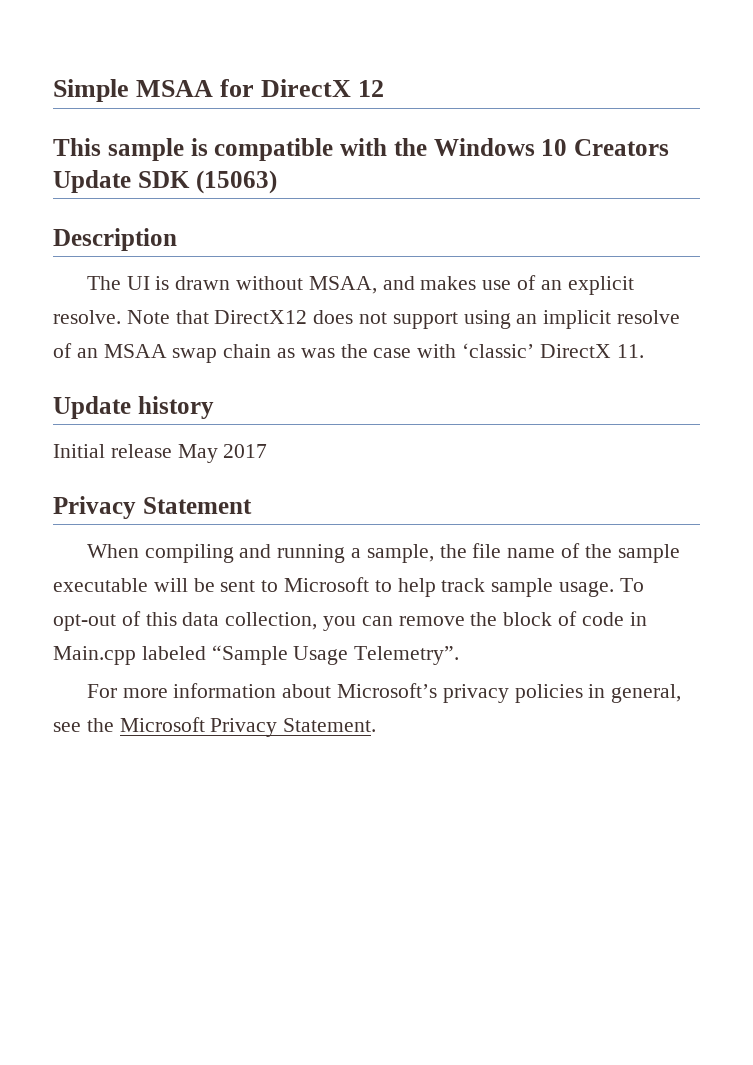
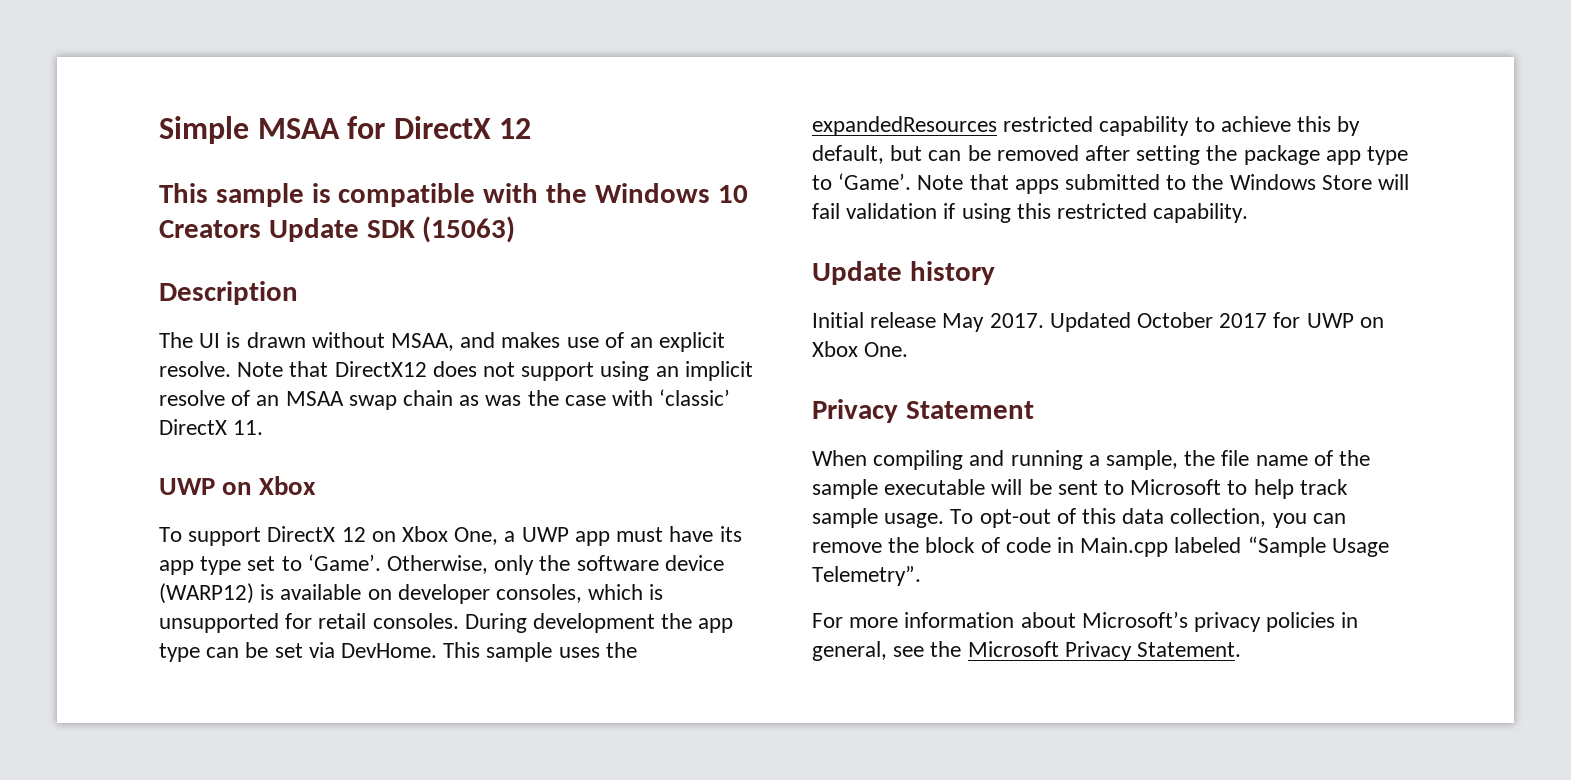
  Note that DirectX12 does not support using an implicit resolve of an MSAA swap chain as was the case with ‘classic’ DirectX 11.
+ UWP on Xbox
+ To support DirectX 12 on Xbox One, a UWP app must have its app type set to ‘Game’. Otherwise, only the software device (WARP12) is available on developer consoles, which is unsupported for retail consoles. During development the app type can be set via DevHome. This sample uses the expandedResources restricted capability to achieve this by default, but can be removed after setting the package app type to ‘Game’. Note that apps submitted to the Windows Store will fail validation if using this restricted capability.
- Initial release May 2017
+ Initial release May 2017. Updated October 2017 for UWP on Xbox One.

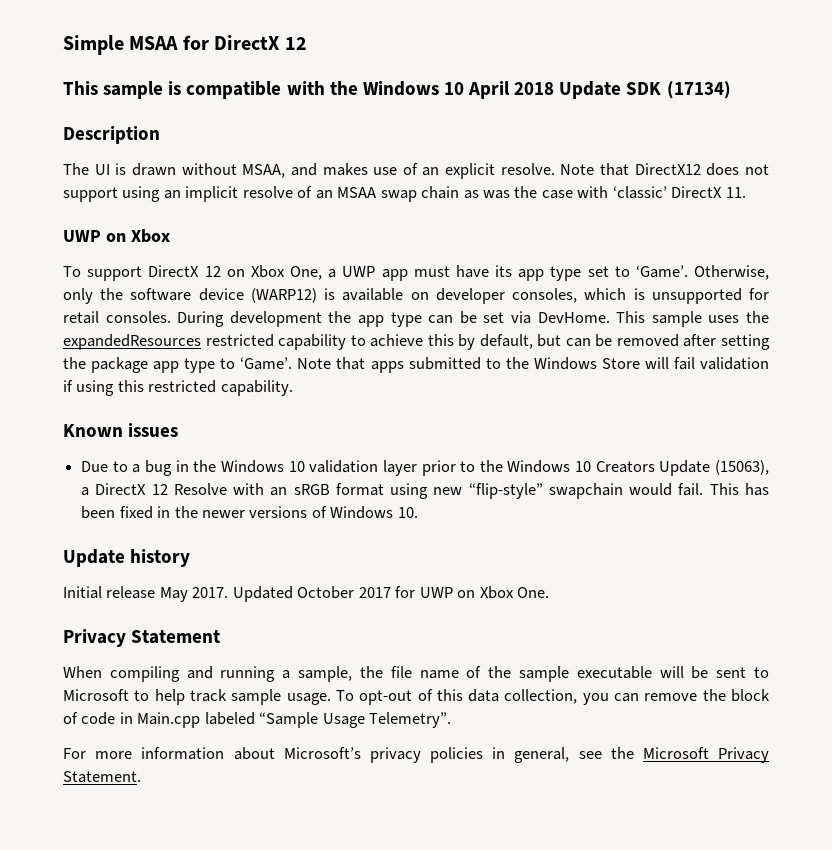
- This sample is compatible with the Windows 10 Creators Update SDK (15063)
+ This sample is compatible with the Windows 10 April 2018 Update SDK (17134)
+ Known issues
+ Due to a bug in the Windows 10 validation layer prior to the Windows 10 Creators Update (15063), a DirectX 12 Resolve with an sRGB format using new “flip-style” swapchain would fail. This has been fixed in the newer versions of Windows 10.

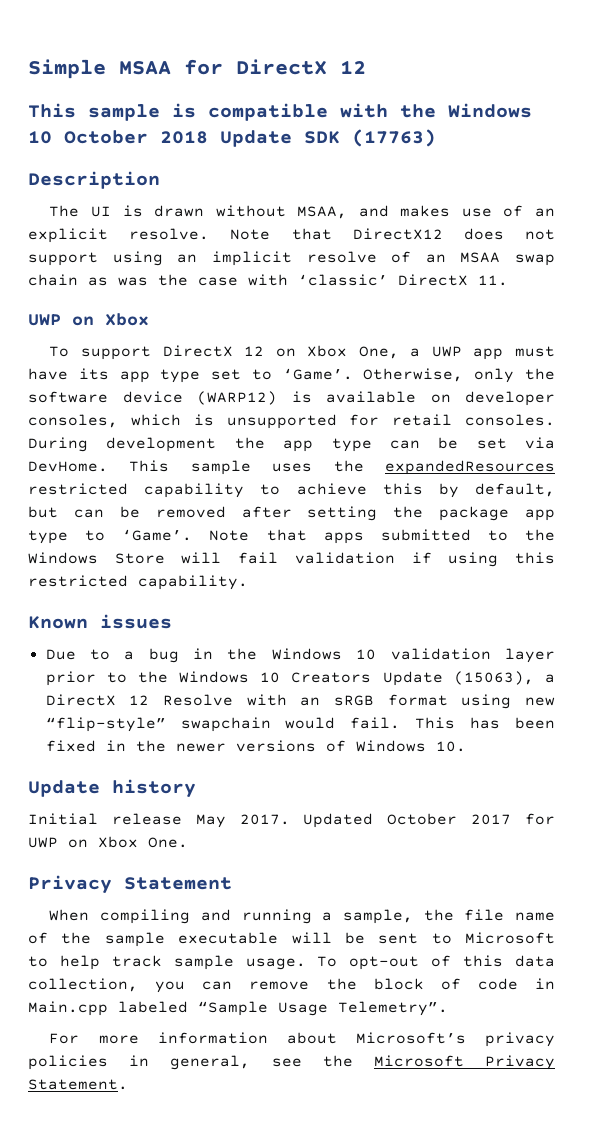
- This sample is compatible with the Windows 10 April 2018 Update SDK (17134)
+ This sample is compatible with the Windows 10 October 2018 Update SDK (17763)

